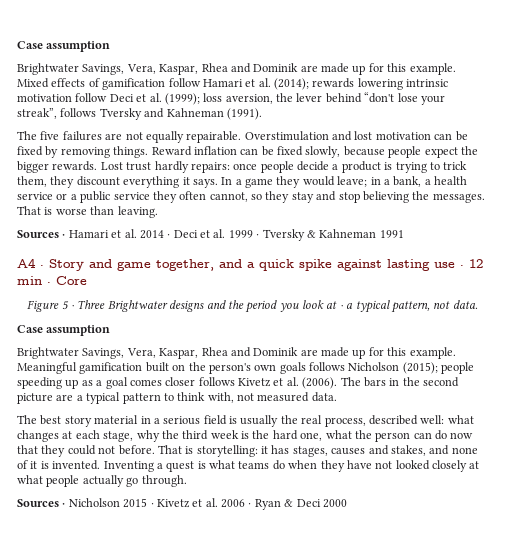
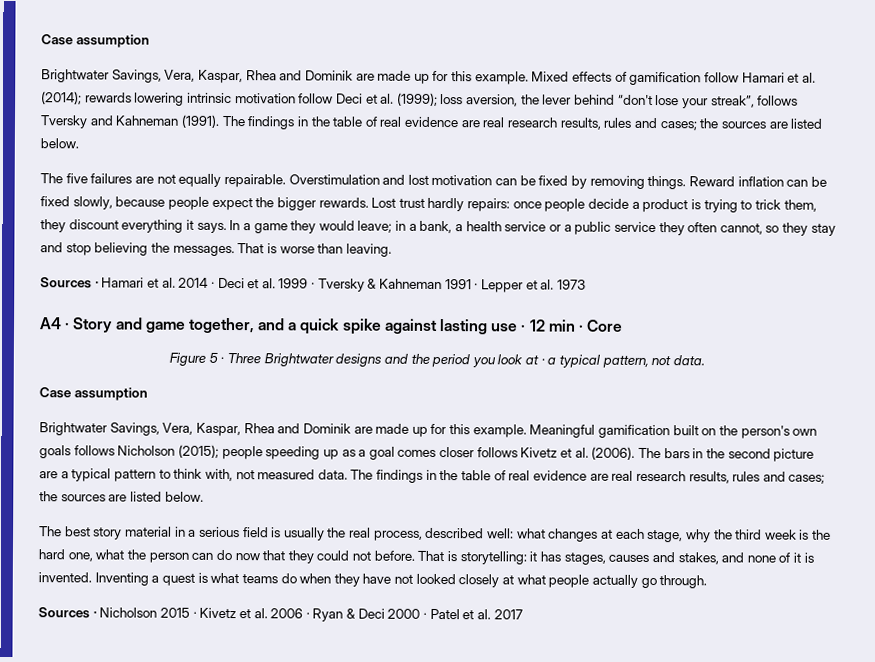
- Mixed effects of gamification follow Hamari et al. (2014); rewards lowering intrinsic motivation follow Deci et al. (1999); loss aversion, the lever behind “don't lose your streak”, follows Tversky and Kahneman (1991).
+ Mixed effects of gamification follow Hamari et al. (2014); rewards lowering intrinsic motivation follow Deci et al. (1999); loss aversion, the lever behind “don't lose your streak”, follows Tversky and Kahneman (1991). The findings in the table of real evidence are real research results, rules and cases; the sources are listed below.
- Sources · Hamari et al. 2014 · Deci et al. 1999 · Tversky & Kahneman 1991
+ Sources · Hamari et al. 2014 · Deci et al. 1999 · Tversky & Kahneman 1991 · Lepper et al. 1973
- The bars in the second picture are a typical pattern to think with, not measured data.
+ The bars in the second picture are a typical pattern to think with, not measured data. The findings in the table of real evidence are real research results, rules and cases; the sources are listed below.
- Sources · Nicholson 2015 · Kivetz et al. 2006 · Ryan & Deci 2000
+ Sources · Nicholson 2015 · Kivetz et al. 2006 · Ryan & Deci 2000 · Patel et al. 2017

